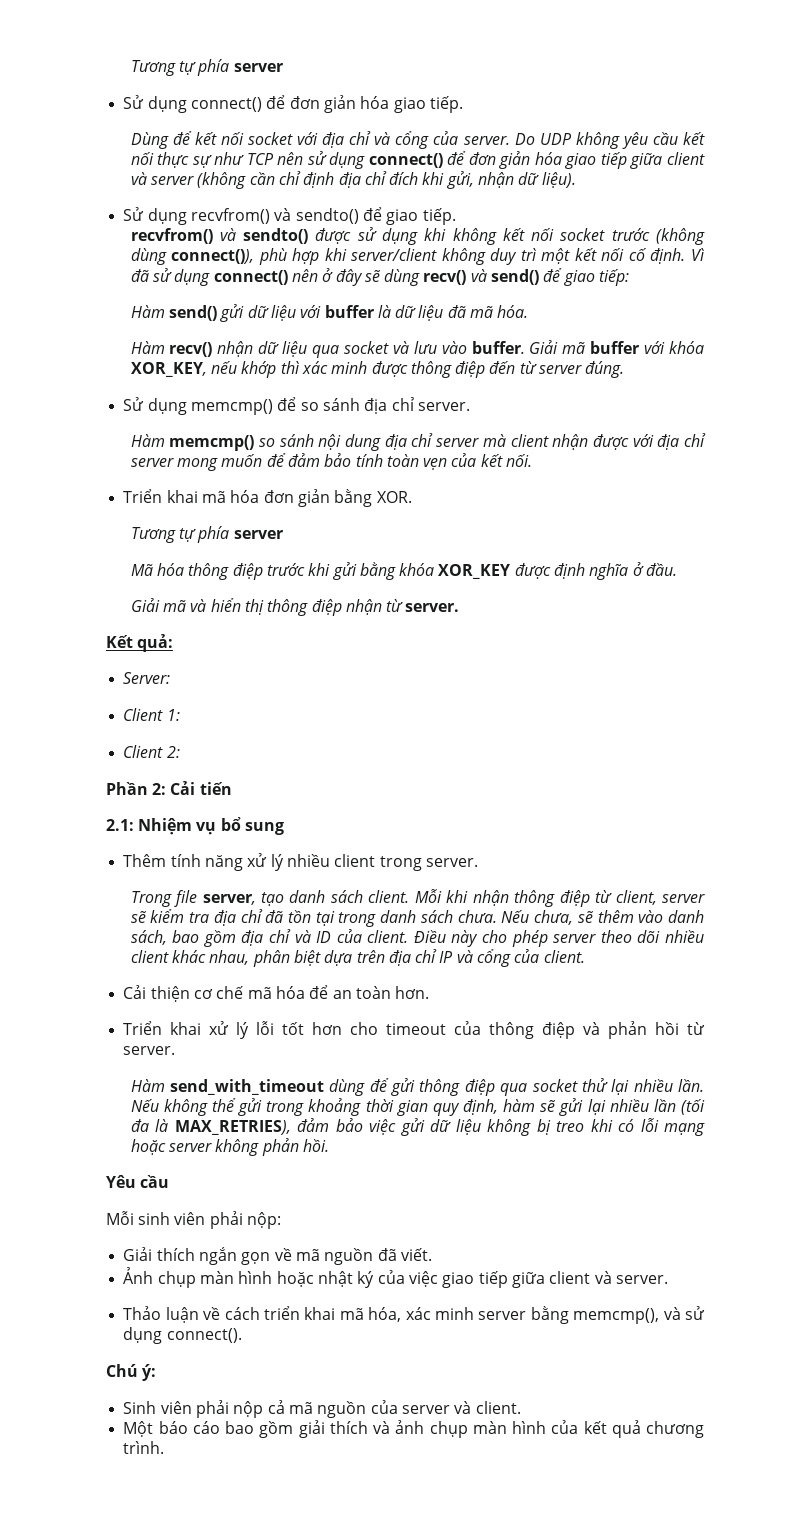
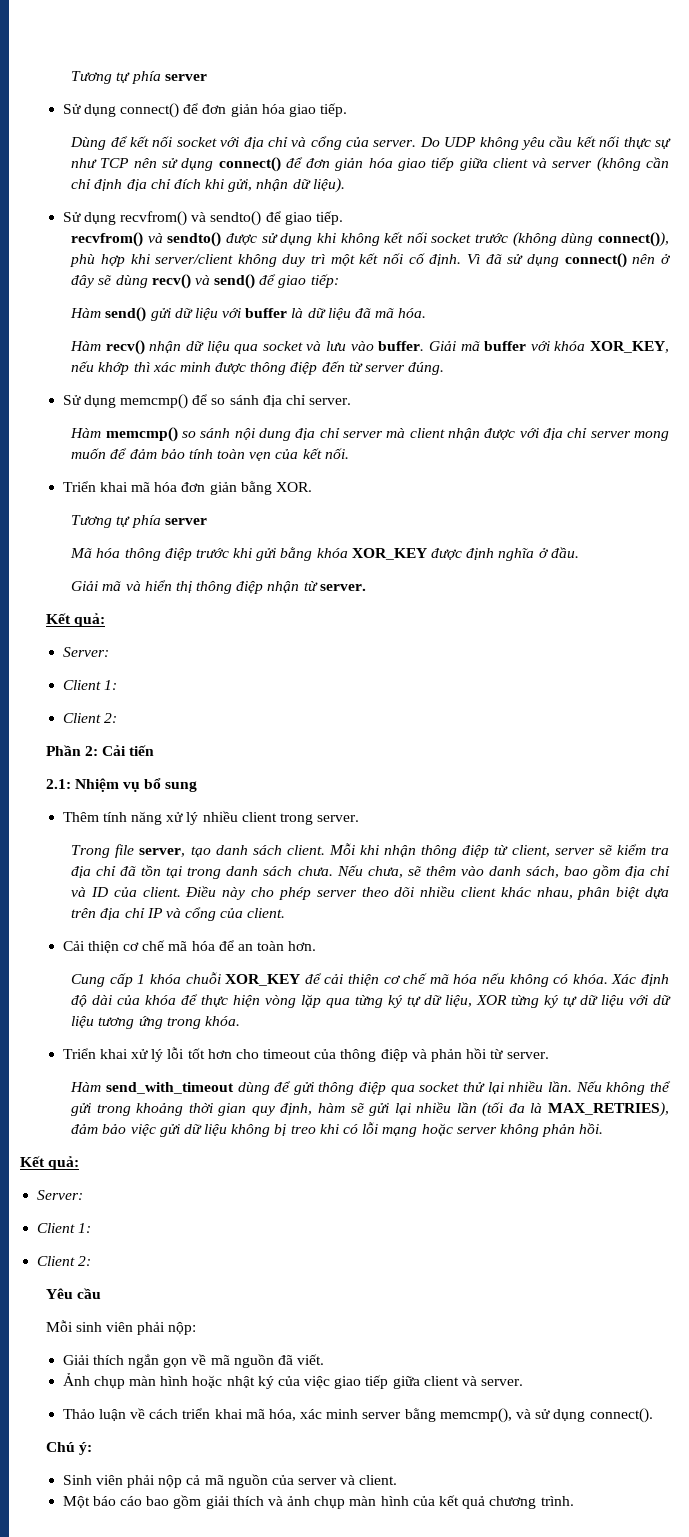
+ Cung cấp 1 khóa chuỗi XOR_KEY để cải thiện cơ chế mã hóa nếu không có khóa. Xác định độ dài của khóa để thực hiện vòng lặp qua từng ký tự dữ liệu, XOR từng ký tự dữ liệu với dữ liệu tương ứng trong khóa.
  Nếu không thể gửi trong khoảng thời gian quy định, hàm sẽ gửi lại nhiều lần (tối đa là MAX_RETRIES), đảm bảo việc gửi dữ liệu không bị treo khi có lỗi mạng hoặc server không phản hồi.
+ Kết quả:
+ Server:
+ Client 1:
+ Client 2:

